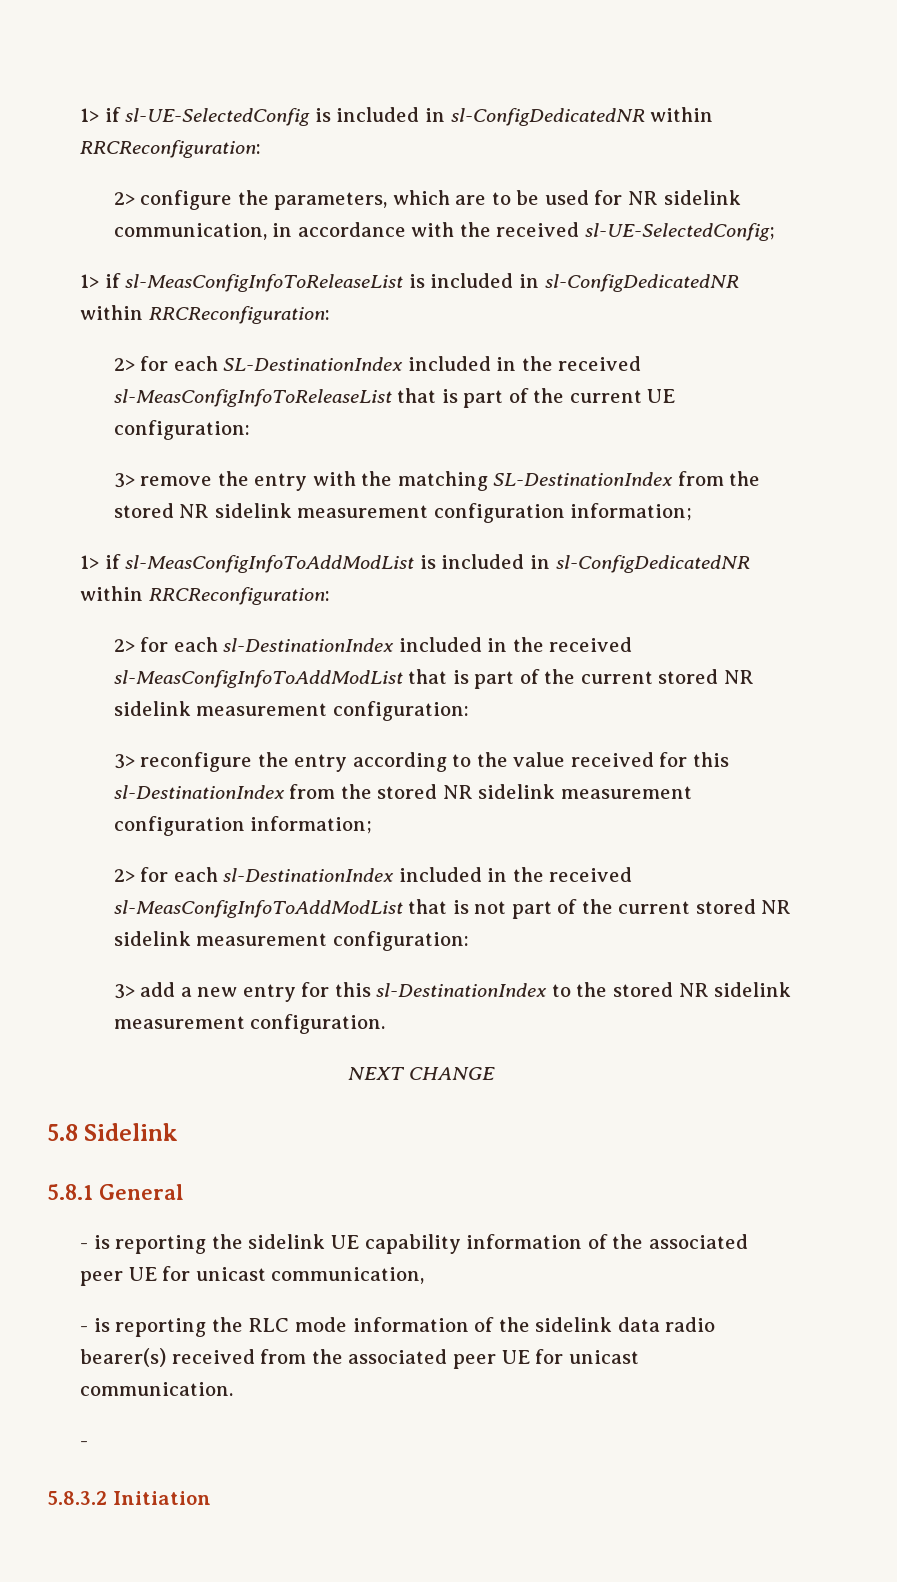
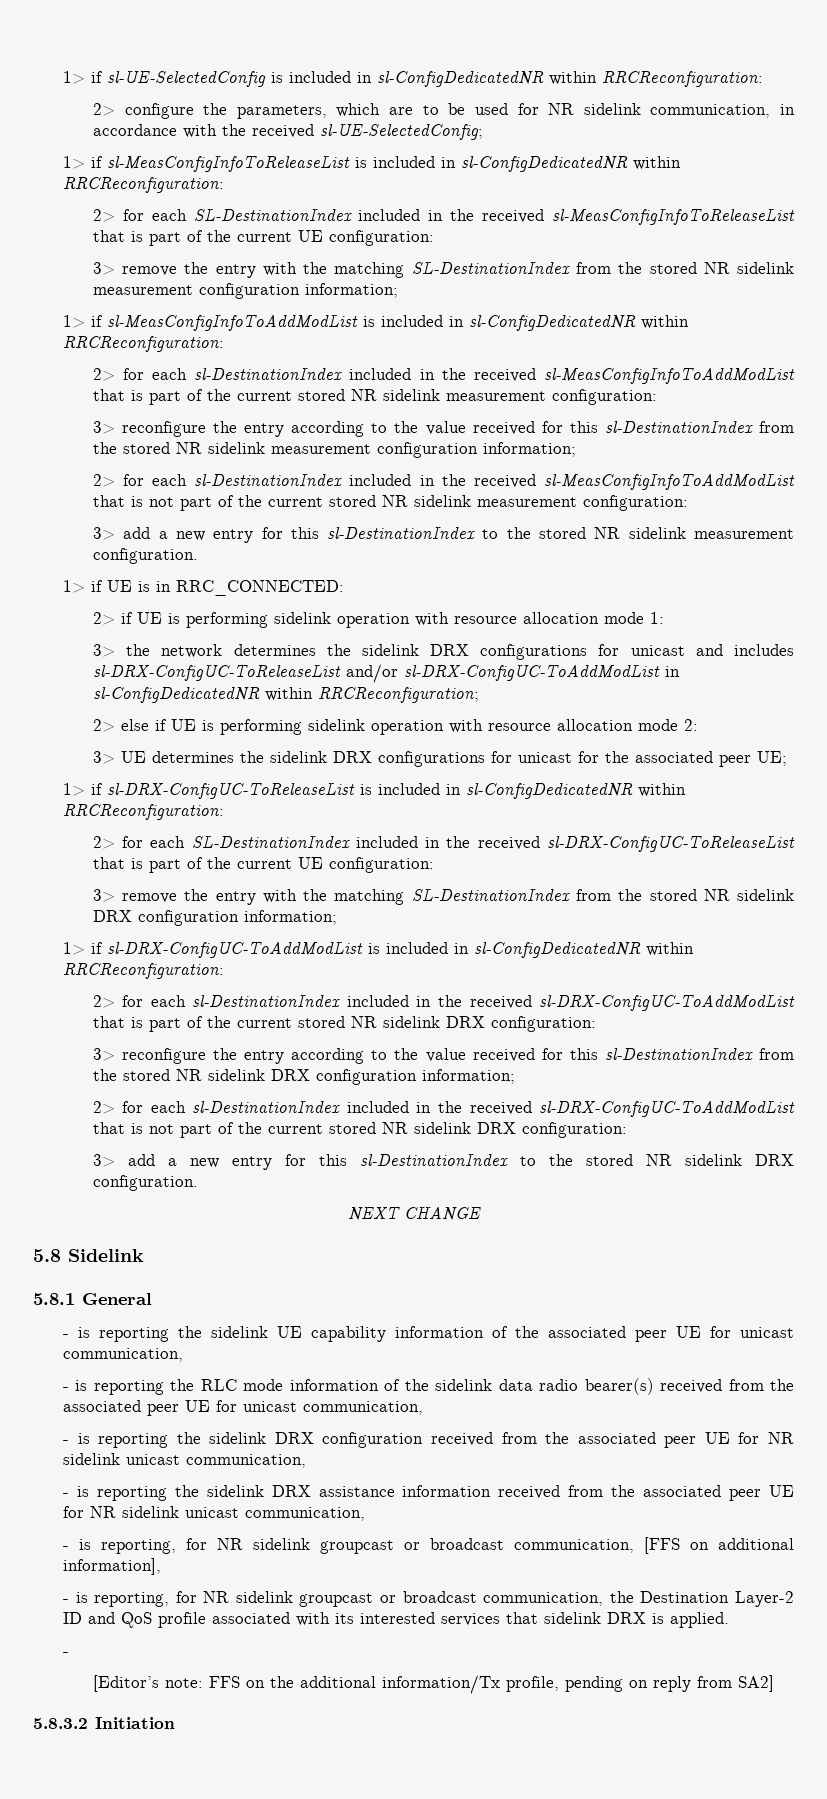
+ 1> if UE is in RRC_CONNECTED:
+ 2> if UE is performing sidelink operation with resource allocation mode 1:
+ 3> the network determines the sidelink DRX configurations for unicast and includes sl-DRX-ConfigUC-ToReleaseList and/or sl-DRX-ConfigUC-ToAddModList in sl-ConfigDedicatedNR within RRCReconfiguration;
+ 2> else if UE is performing sidelink operation with resource allocation mode 2:
+ 3> UE determines the sidelink DRX configurations for unicast for the associated peer UE;
+ 1> if sl-DRX-ConfigUC-ToReleaseList is included in sl-ConfigDedicatedNR within RRCReconfiguration:
+ 2> for each SL-DestinationIndex included in the received sl-DRX-ConfigUC-ToReleaseList that is part of the current UE configuration:
+ 3> remove the entry with the matching SL-DestinationIndex from the stored NR sidelink DRX configuration information;
+ 1> if sl-DRX-ConfigUC-ToAddModList is included in sl-ConfigDedicatedNR within RRCReconfiguration:
+ 2> for each sl-DestinationIndex included in the received sl-DRX-ConfigUC-ToAddModList that is part of the current stored NR sidelink DRX configuration:
+ 3> reconfigure the entry according to the value received for this sl-DestinationIndex from the stored NR sidelink DRX configuration information;
+ 2> for each sl-DestinationIndex included in the received sl-DRX-ConfigUC-ToAddModList that is not part of the current stored NR sidelink DRX configuration:
+ 3> add a new entry for this sl-DestinationIndex to the stored NR sidelink DRX configuration.
- - is reporting the RLC mode information of the sidelink data radio bearer(s) received from the associated peer UE for unicast communication.
+ - is reporting the RLC mode information of the sidelink data radio bearer(s) received from the associated peer UE for unicast communication,
+ - is reporting the sidelink DRX configuration received from the associated peer UE for NR sidelink unicast communication,
+ - is reporting the sidelink DRX assistance information received from the associated peer UE for NR sidelink unicast communication,
+ - is reporting, for NR sidelink groupcast or broadcast communication, [FFS on additional information],
+ - is reporting, for NR sidelink groupcast or broadcast communication, the Destination Layer-2 ID and QoS profile associated with its interested services that sidelink DRX is applied.
  -
+ [Editor’s note: FFS on the additional information/Tx profile, pending on reply from SA2]

